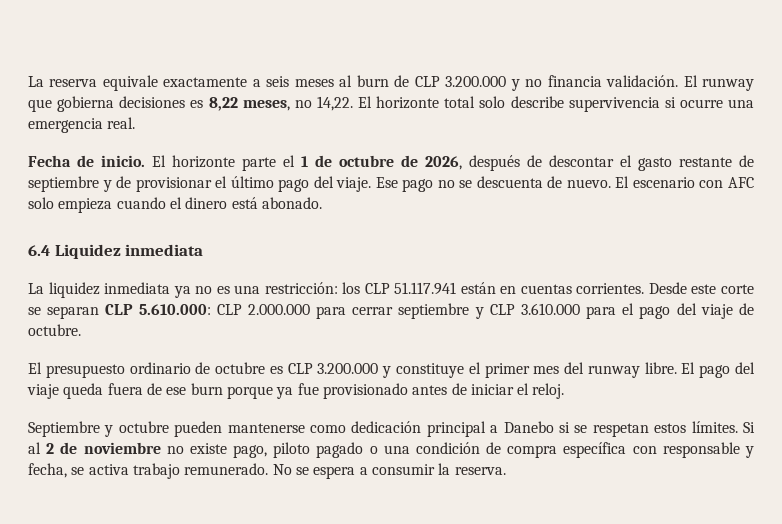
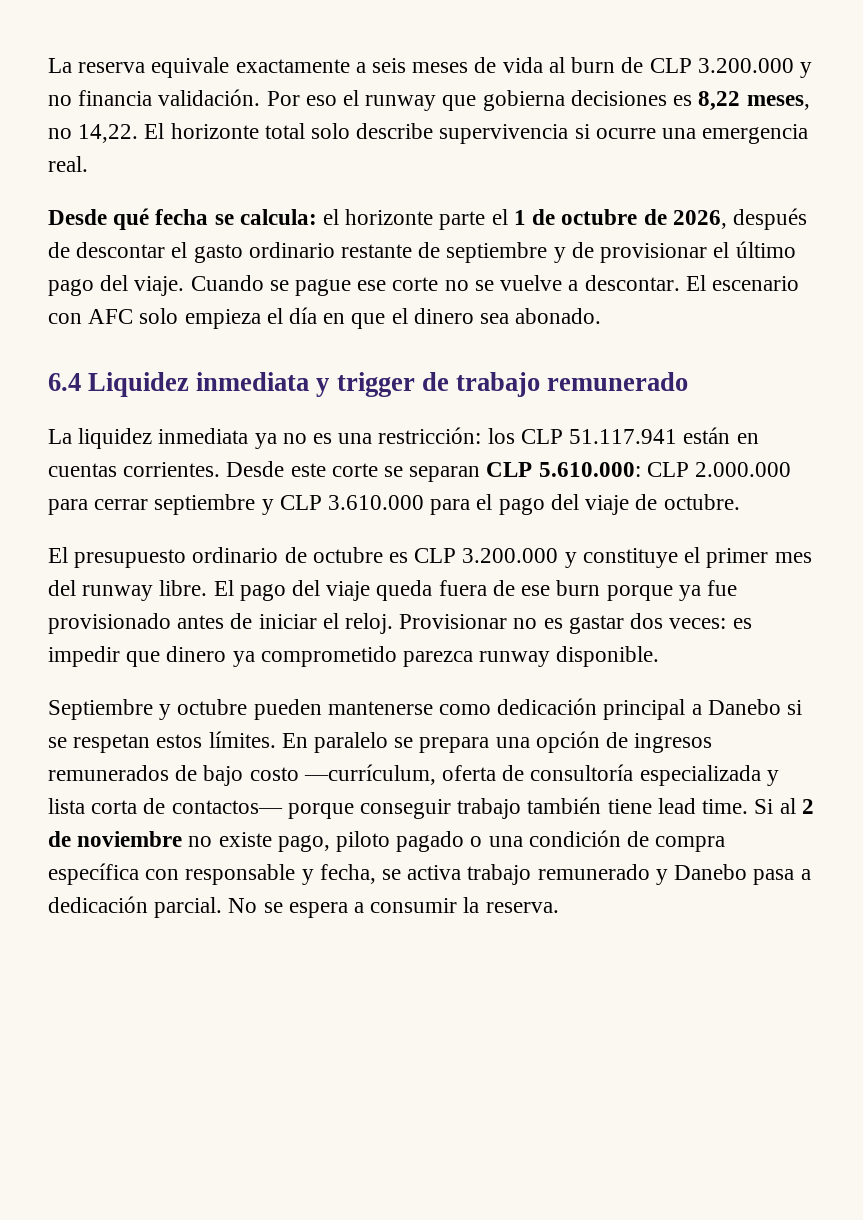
- La reserva equivale exactamente a seis meses al burn de CLP 3.200.000 y no financia validación.
+ La reserva equivale exactamente a seis meses de vida al burn de CLP 3.200.000 y no financia validación.
- El runway que gobierna decisiones es 8,22 meses, no 14,22.
+ Por eso el runway que gobierna decisiones es 8,22 meses, no 14,22.
- Fecha de inicio. El horizonte parte el 1 de octubre de 2026, después de descontar el gasto restante de septiembre y de provisionar el último pago del viaje.
+ Desde qué fecha se calcula: el horizonte parte el 1 de octubre de 2026, después de descontar el gasto ordinario restante de septiembre y de provisionar el último pago del viaje.
- Ese pago no se descuenta de nuevo.
+ Cuando se pague ese corte no se vuelve a descontar.
- El escenario con AFC solo empieza cuando el dinero está abonado.
+ El escenario con AFC solo empieza el día en que el dinero sea abonado.
- 6.4 Liquidez inmediata
+ 6.4 Liquidez inmediata y trigger de trabajo remunerado
+ Provisionar no es gastar dos veces: es impedir que dinero ya comprometido parezca runway disponible.
+ En paralelo se prepara una opción de ingresos remunerados de bajo costo —currículum, oferta de consultoría especializada y lista corta de contactos— porque conseguir trabajo también tiene lead time.
- Si al 2 de noviembre no existe pago, piloto pagado o una condición de compra específica con responsable y fecha, se activa trabajo remunerado.
+ Si al 2 de noviembre no existe pago, piloto pagado o una condición de compra específica con responsable y fecha, se activa trabajo remunerado y Danebo pasa a dedicación parcial.

